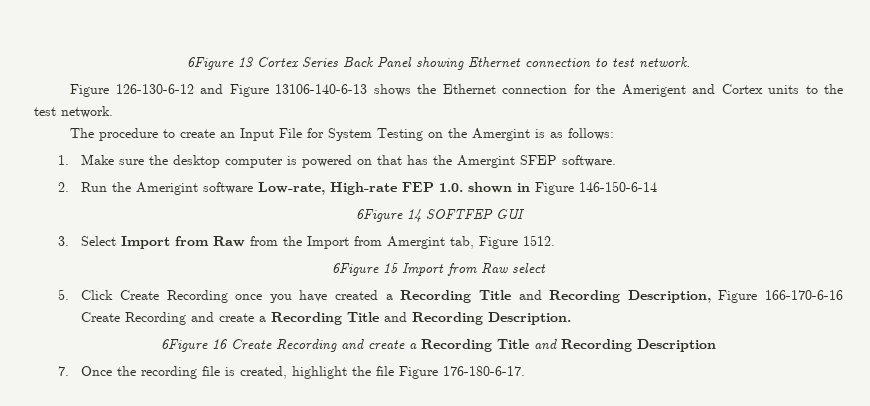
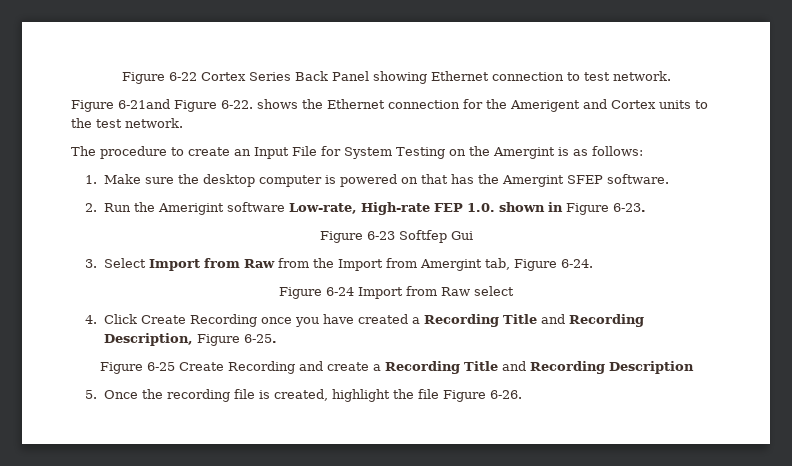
- 6Figure 13 Cortex Series Back Panel showing Ethernet connection to test network.
+ Figure 6-22 Cortex Series Back Panel showing Ethernet connection to test network.
- Figure 126-130-6-12 and Figure 13106-140-6-13 shows the Ethernet connection for the Amerigent and Cortex units to the test network.
+ Figure 6-21and Figure 6-22. shows the Ethernet connection for the Amerigent and Cortex units to the test network.
- 2. Run the Amerigint software Low-rate, High-rate FEP 1.0. shown in Figure 146-150-6-14
- 6Figure 14 SOFTFEP GUI
+ 2. Run the Amerigint software Low-rate, High-rate FEP 1.0. shown in Figure 6-23.
+ Figure 6-23 Softfep Gui
- 3. Select Import from Raw from the Import from Amergint tab, Figure 1512.
- 6Figure 15 Import from Raw select
+ 3. Select Import from Raw from the Import from Amergint tab, Figure 6-24.
+ Figure 6-24 Import from Raw select
- 5. Click Create Recording once you have created a Recording Title and Recording Description, Figure 166-170-6-16 Create Recording and create a Recording Title and Recording Description.
- 6Figure 16 Create Recording and create a Recording Title and Recording Description
+ 4. Click Create Recording once you have created a Recording Title and Recording Description, Figure 6-25.
+ Figure 6-25 Create Recording and create a Recording Title and Recording Description
- 7. Once the recording file is created, highlight the file Figure 176-180-6-17.
+ 5. Once the recording file is created, highlight the file Figure 6-26.

